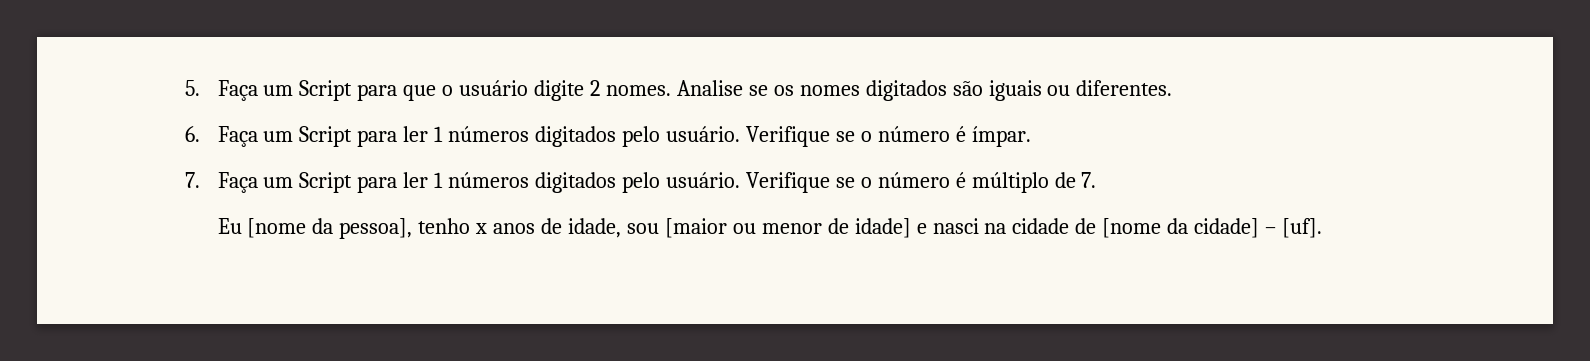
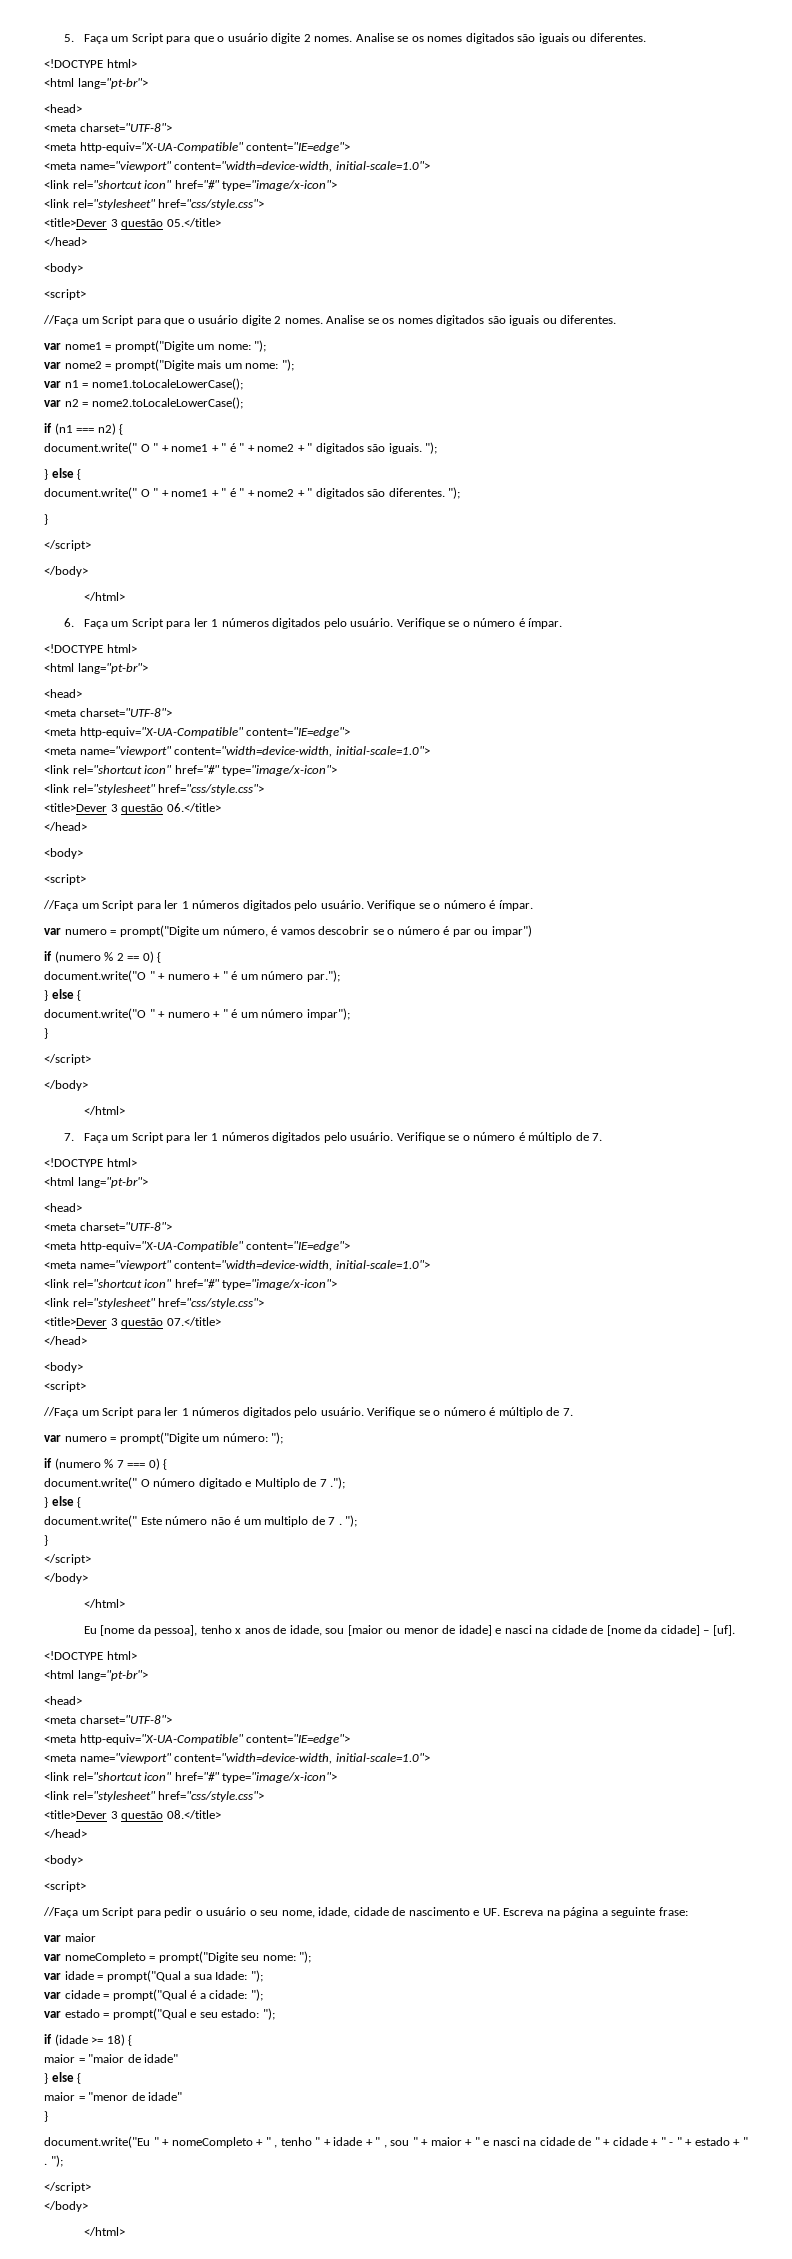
  5. Faça um Script para que o usuário digite 2 nomes. Analise se os nomes digitados são iguais ou diferentes.
+ <!DOCTYPE html>
+ <html lang="pt-br">
+ <head>
+ <meta charset="UTF-8">
+ <meta http-equiv="X-UA-Compatible" content="IE=edge">
+ <meta name="viewport" content="width=device-width, initial-scale=1.0">
+ <link rel="shortcut icon" href="#" type="image/x-icon">
+ <link rel="stylesheet" href="css/style.css">
+ <title>Dever 3 questão 05.</title>
+ </head>
+ <body>
+ <script>
+ //Faça um Script para que o usuário digite 2 nomes. Analise se os nomes digitados são iguais ou diferentes.
+ var nome1 = prompt("Digite um nome: ");
+ var nome2 = prompt("Digite mais um nome: ");
+ var n1 = nome1.toLocaleLowerCase();
+ var n2 = nome2.toLocaleLowerCase();
+ if (n1 === n2) {
+ document.write(" O " + nome1 + " é " + nome2 + " digitados são iguais. ");
+ } else {
+ document.write(" O " + nome1 + " é " + nome2 + " digitados são diferentes. ");
+ }
+ </script>
+ </body>
+ </html>
  6. Faça um Script para ler 1 números digitados pelo usuário. Verifique se o número é ímpar.
+ <!DOCTYPE html>
+ <html lang="pt-br">
+ <head>
+ <meta charset="UTF-8">
+ <meta http-equiv="X-UA-Compatible" content="IE=edge">
+ <meta name="viewport" content="width=device-width, initial-scale=1.0">
+ <link rel="shortcut icon" href="#" type="image/x-icon">
+ <link rel="stylesheet" href="css/style.css">
+ <title>Dever 3 questão 06.</title>
+ </head>
+ <body>
+ <script>
+ //Faça um Script para ler 1 números digitados pelo usuário. Verifique se o número é ímpar.
+ var numero = prompt("Digite um número, é vamos descobrir se o número é par ou impar")
+ if (numero % 2 == 0) {
+ document.write("O " + numero + " é um número par.");
+ } else {
+ document.write("O " + numero + " é um número impar");
+ }
+ </script>
+ </body>
+ </html>
  7. Faça um Script para ler 1 números digitados pelo usuário. Verifique se o número é múltiplo de 7.
+ <!DOCTYPE html>
+ <html lang="pt-br">
+ <head>
+ <meta charset="UTF-8">
+ <meta http-equiv="X-UA-Compatible" content="IE=edge">
+ <meta name="viewport" content="width=device-width, initial-scale=1.0">
+ <link rel="shortcut icon" href="#" type="image/x-icon">
+ <link rel="stylesheet" href="css/style.css">
+ <title>Dever 3 questão 07.</title>
+ </head>
+ <body>
+ <script>
+ //Faça um Script para ler 1 números digitados pelo usuário. Verifique se o número é múltiplo de 7.
+ var numero = prompt("Digite um número: ");
+ if (numero % 7 === 0) {
+ document.write(" O número digitado e Multiplo de 7 .");
+ } else {
+ document.write(" Este número não é um multiplo de 7 . ");
+ }
+ </script>
+ </body>
+ </html>
  Eu [nome da pessoa], tenho x anos de idade, sou [maior ou menor de idade] e nasci na cidade de [nome da cidade] – [uf].
+ <!DOCTYPE html>
+ <html lang="pt-br">
+ <head>
+ <meta charset="UTF-8">
+ <meta http-equiv="X-UA-Compatible" content="IE=edge">
+ <meta name="viewport" content="width=device-width, initial-scale=1.0">
+ <link rel="shortcut icon" href="#" type="image/x-icon">
+ <link rel="stylesheet" href="css/style.css">
+ <title>Dever 3 questão 08.</title>
+ </head>
+ <body>
+ <script>
+ //Faça um Script para pedir o usuário o seu nome, idade, cidade de nascimento e UF. Escreva na página a seguinte frase:
+ var maior
+ var nomeCompleto = prompt("Digite seu nome: ");
+ var idade = prompt("Qual a sua Idade: ");
+ var cidade = prompt("Qual é a cidade: ");
+ var estado = prompt("Qual e seu estado: ");
+ if (idade >= 18) {
+ maior = "maior de idade"
+ } else {
+ maior = "menor de idade"
+ }
+ document.write("Eu " + nomeCompleto + " , tenho " + idade + " , sou " + maior + " e nasci na cidade de " + cidade + " - " + estado + " . ");
+ </script>
+ </body>
+ </html>

